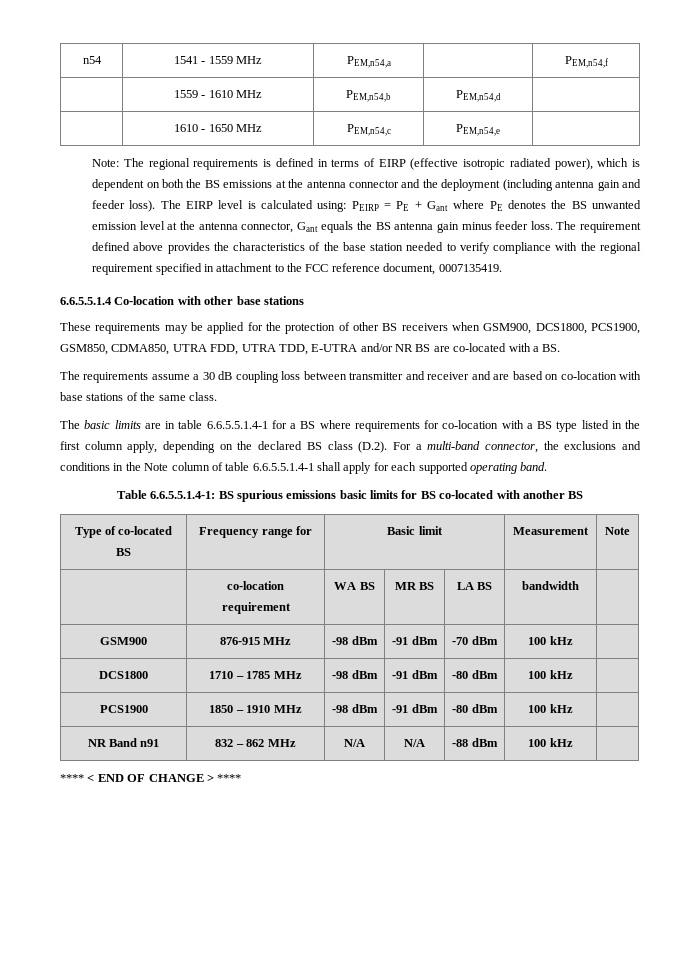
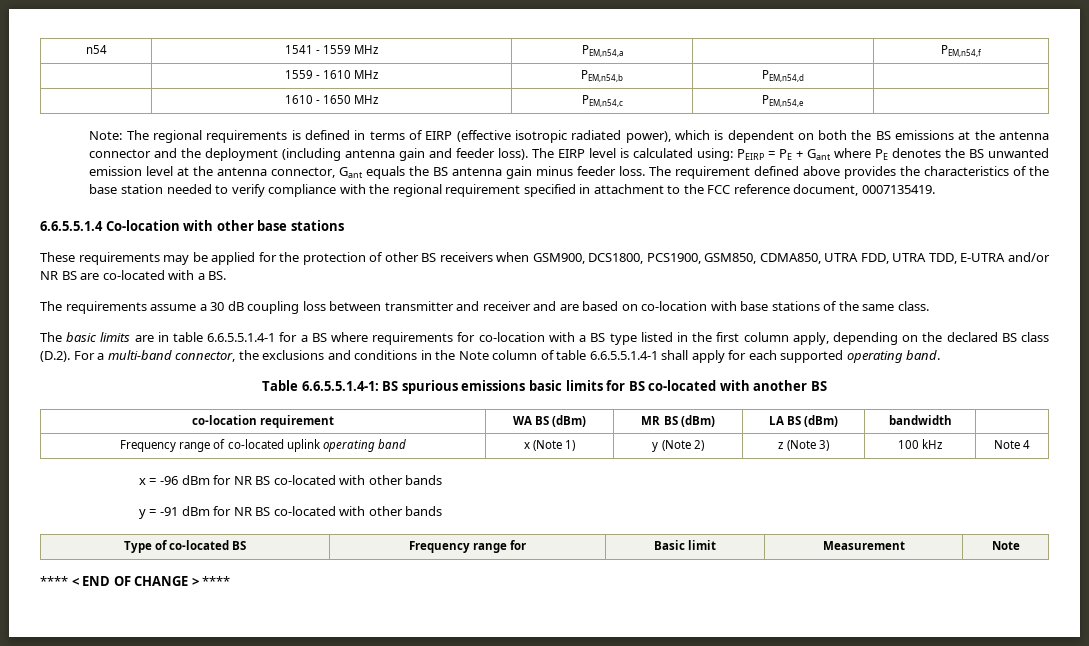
+ co-location requirement | WA BS (dBm) | MR BS (dBm) | LA BS (dBm) | bandwidth |
+ Frequency range of co-located uplink operating band | x (Note 1) | y (Note 2) | z (Note 3) | 100 kHz | Note 4
+ x = -96 dBm for NR BS co-located with other bands
+ y = -91 dBm for NR BS co-located with other bands
- | co-location requirement | WA BS | MR BS | LA BS | bandwidth |
- GSM900 | 876-915 MHz | -98 dBm | -91 dBm | -70 dBm | 100 kHz |
- DCS1800 | 1710 – 1785 MHz | -98 dBm | -91 dBm | -80 dBm | 100 kHz |
- PCS1900 | 1850 – 1910 MHz | -98 dBm | -91 dBm | -80 dBm | 100 kHz |
- NR Band n91 | 832 – 862 MHz | N/A | N/A | -88 dBm | 100 kHz |

